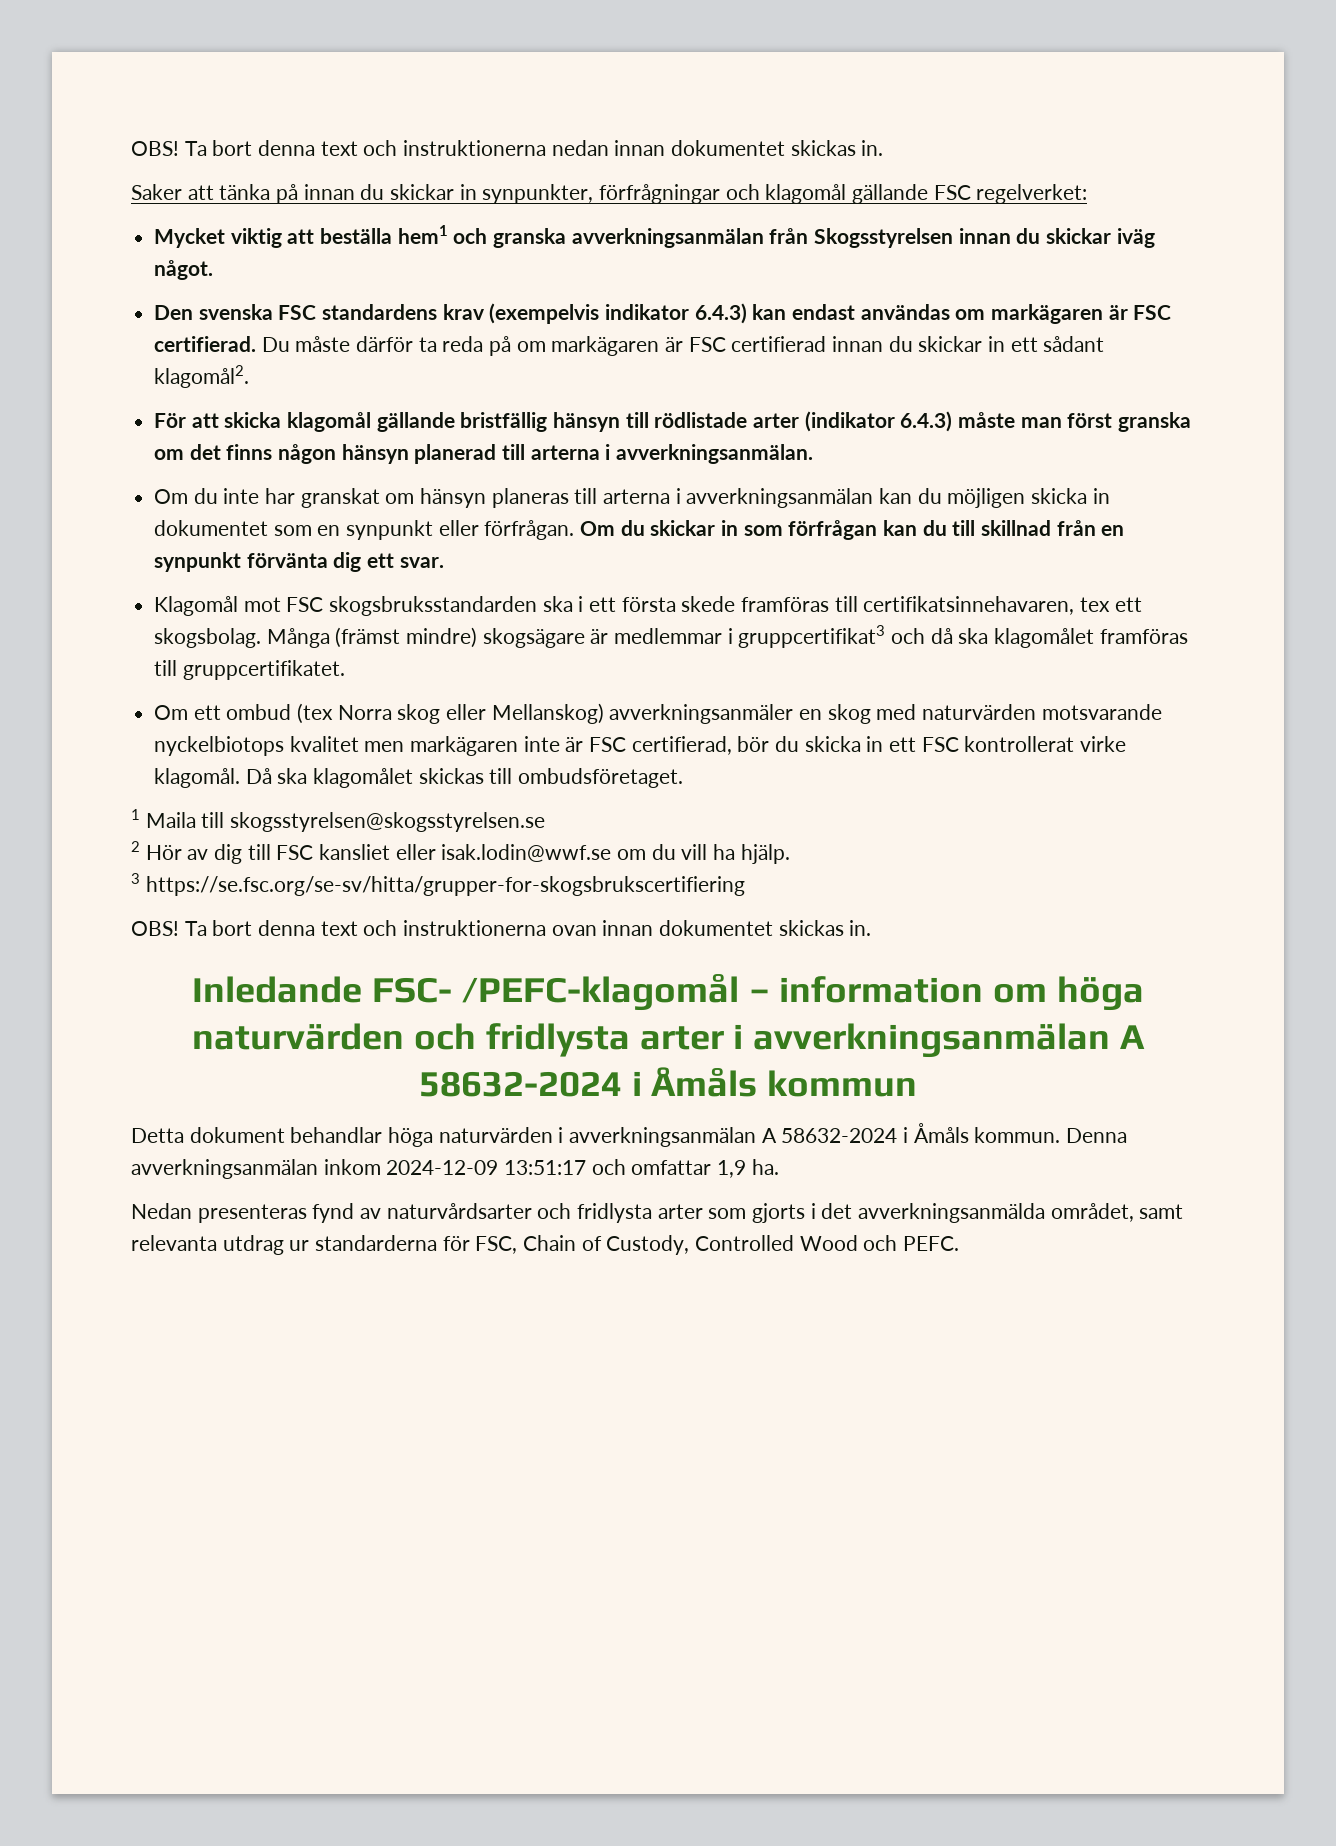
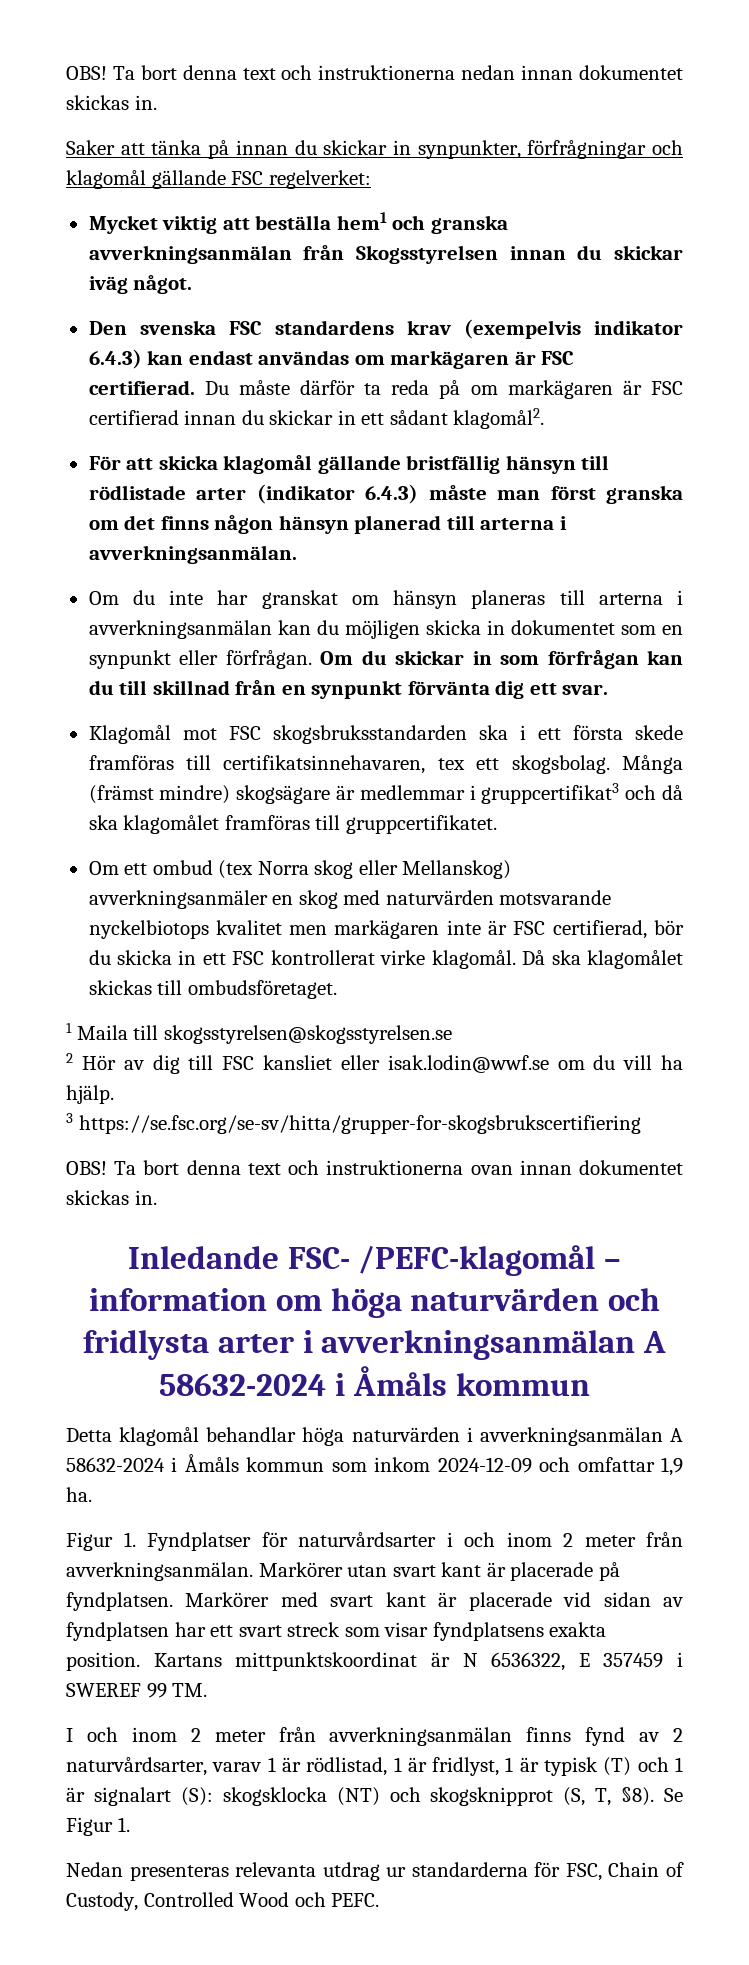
- Detta dokument behandlar höga naturvärden i avverkningsanmälan A 58632-2024 i Åmåls kommun. Denna avverkningsanmälan inkom 2024-12-09 13:51:17 och omfattar 1,9 ha.
+ Detta klagomål behandlar höga naturvärden i avverkningsanmälan A 58632-2024 i Åmåls kommun som inkom 2024-12-09 och omfattar 1,9 ha.
- Nedan presenteras fynd av naturvårdsarter och fridlysta arter som gjorts i det avverkningsanmälda området, samt relevanta utdrag ur standarderna för FSC, Chain of Custody, Controlled Wood och PEFC.
+ Figur 1. Fyndplatser för naturvårdsarter i och inom 2 meter från avverkningsanmälan. Markörer utan svart kant är placerade på fyndplatsen. Markörer med svart kant är placerade vid sidan av fyndplatsen har ett svart streck som visar fyndplatsens exakta position. Kartans mittpunktskoordinat är N 6536322, E 357459 i SWEREF 99 TM.
+ I och inom 2 meter från avverkningsanmälan finns fynd av 2 naturvårdsarter, varav 1 är rödlistad, 1 är fridlyst, 1 är typisk (T) och 1 är signalart (S): skogsklocka (NT) och skogsknipprot (S, T, §8). Se Figur 1.
+ Nedan presenteras relevanta utdrag ur standarderna för FSC, Chain of Custody, Controlled Wood och PEFC.

